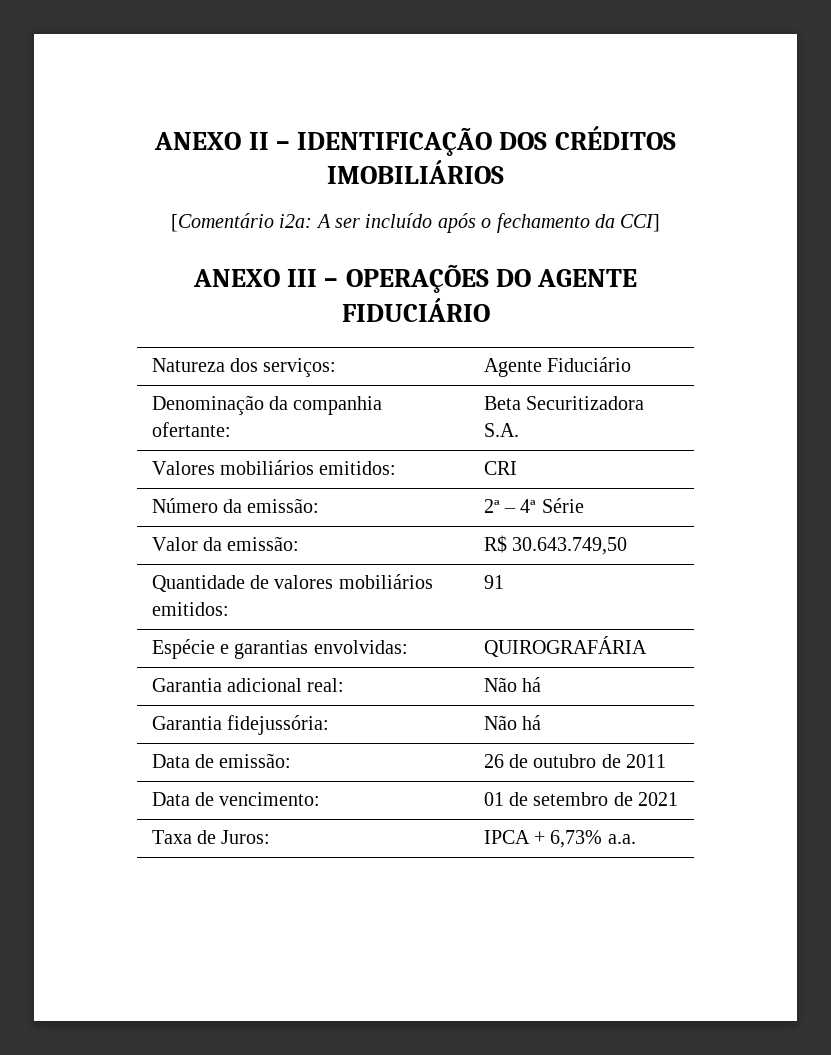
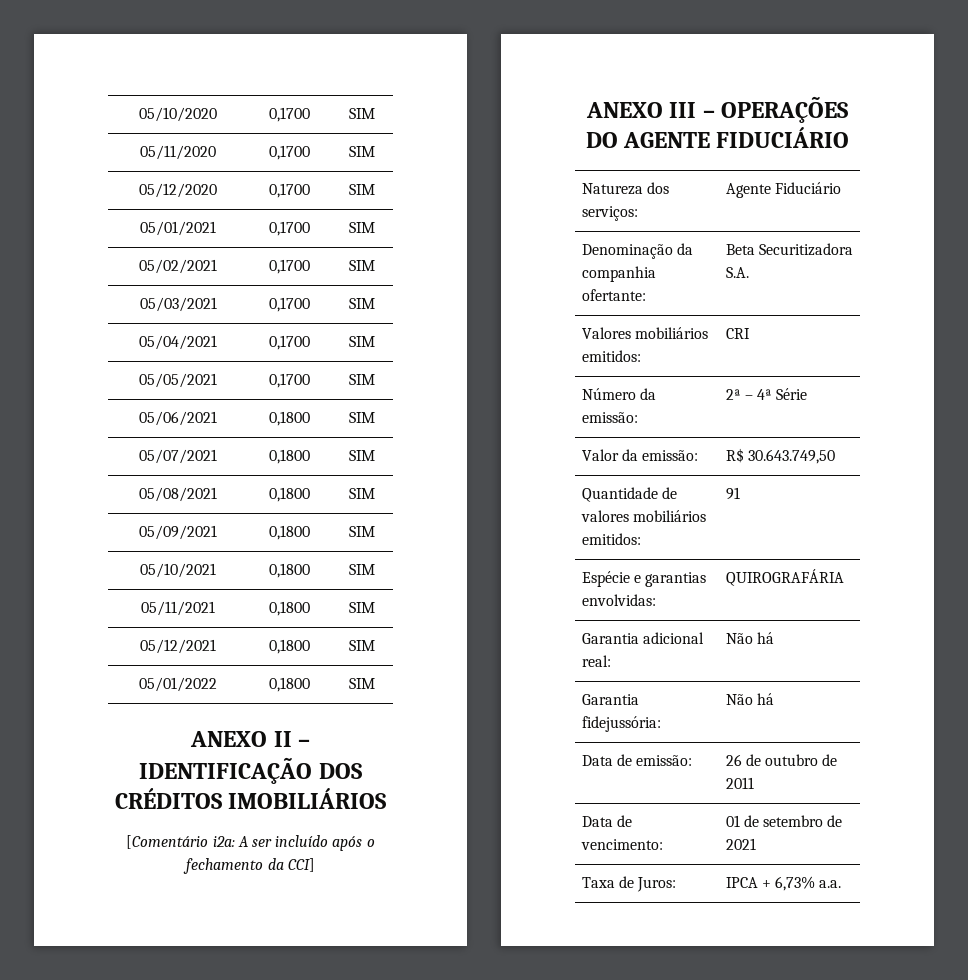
+ 05/10/2020 | 0,1700 | SIM
+ 05/11/2020 | 0,1700 | SIM
+ 05/12/2020 | 0,1700 | SIM
+ 05/01/2021 | 0,1700 | SIM
+ 05/02/2021 | 0,1700 | SIM
+ 05/03/2021 | 0,1700 | SIM
+ 05/04/2021 | 0,1700 | SIM
+ 05/05/2021 | 0,1700 | SIM
+ 05/06/2021 | 0,1800 | SIM
+ 05/07/2021 | 0,1800 | SIM
+ 05/08/2021 | 0,1800 | SIM
+ 05/09/2021 | 0,1800 | SIM
+ 05/10/2021 | 0,1800 | SIM
+ 05/11/2021 | 0,1800 | SIM
+ 05/12/2021 | 0,1800 | SIM
+ 05/01/2022 | 0,1800 | SIM

